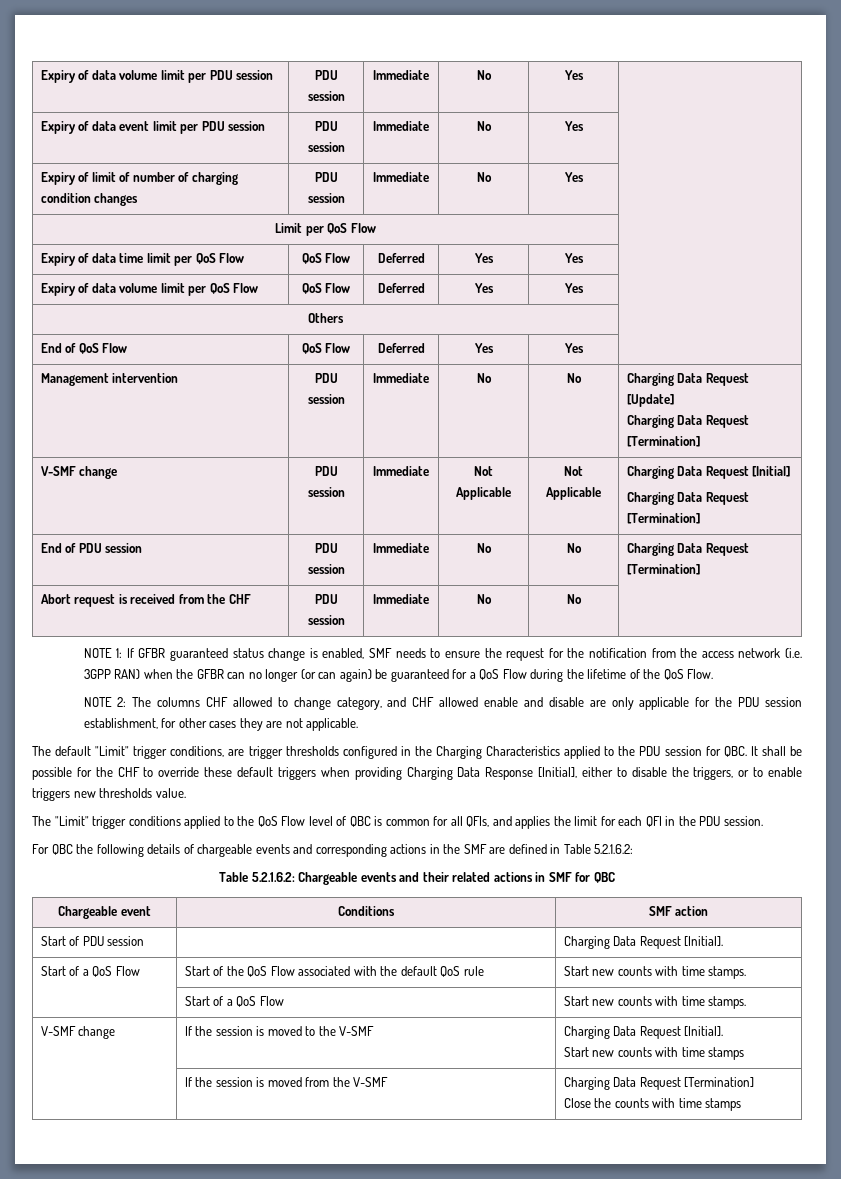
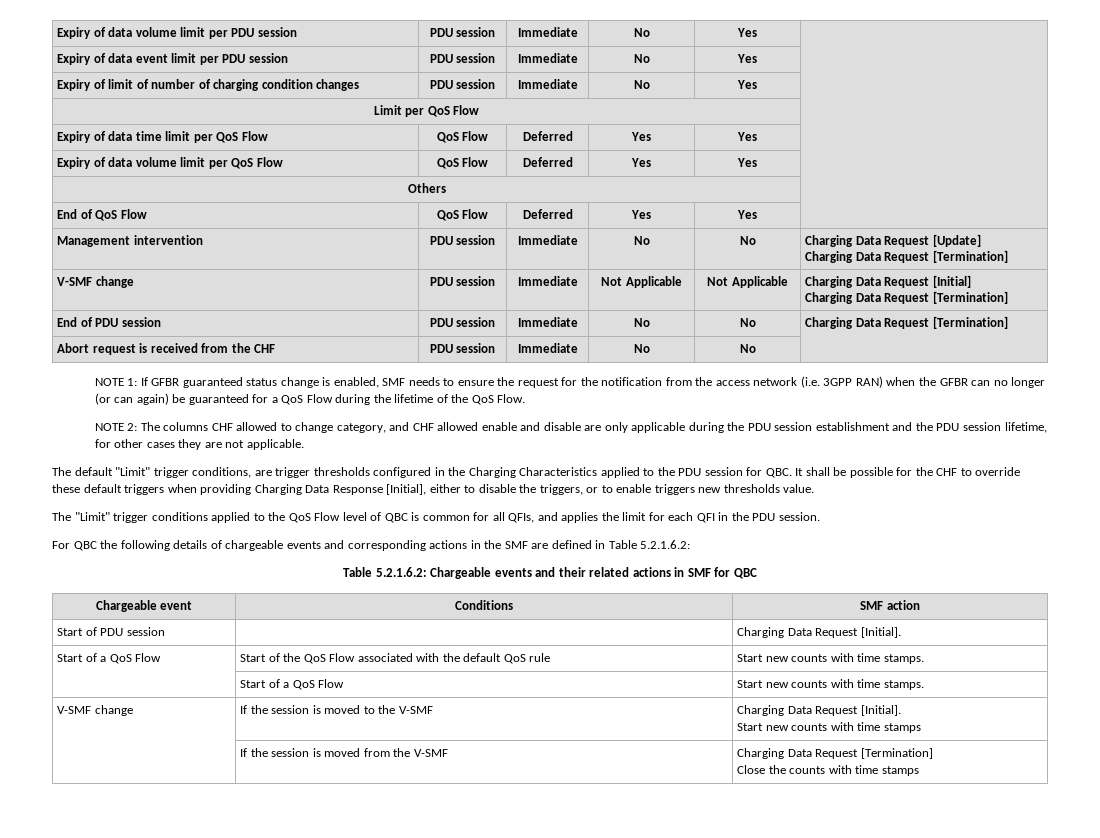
- NOTE 2: The columns CHF allowed to change category, and CHF allowed enable and disable are only applicable for the PDU session establishment, for other cases they are not applicable.
+ NOTE 2: The columns CHF allowed to change category, and CHF allowed enable and disable are only applicable during the PDU session establishment and the PDU session lifetime, for other cases they are not applicable.

